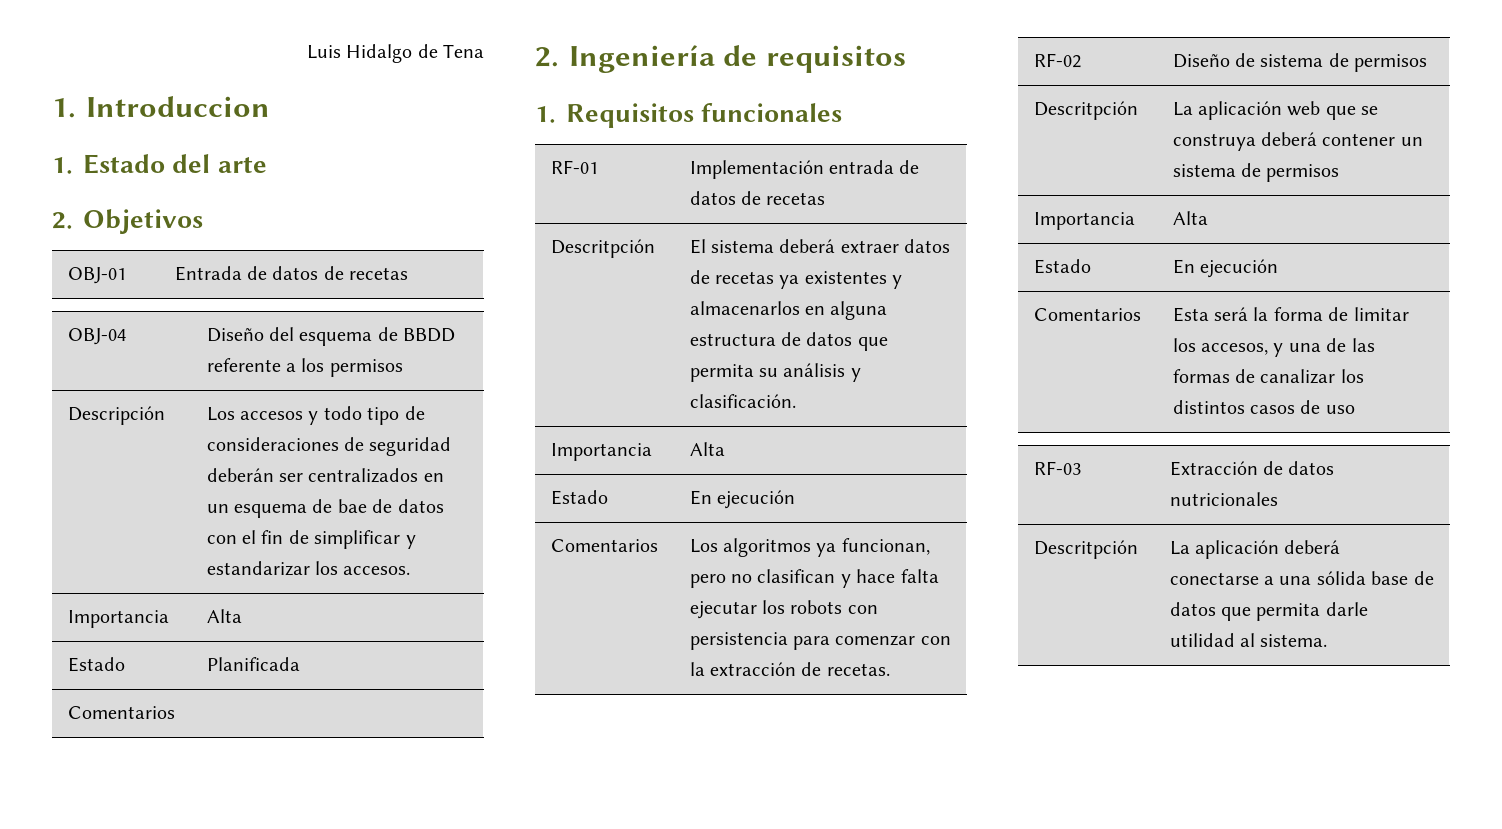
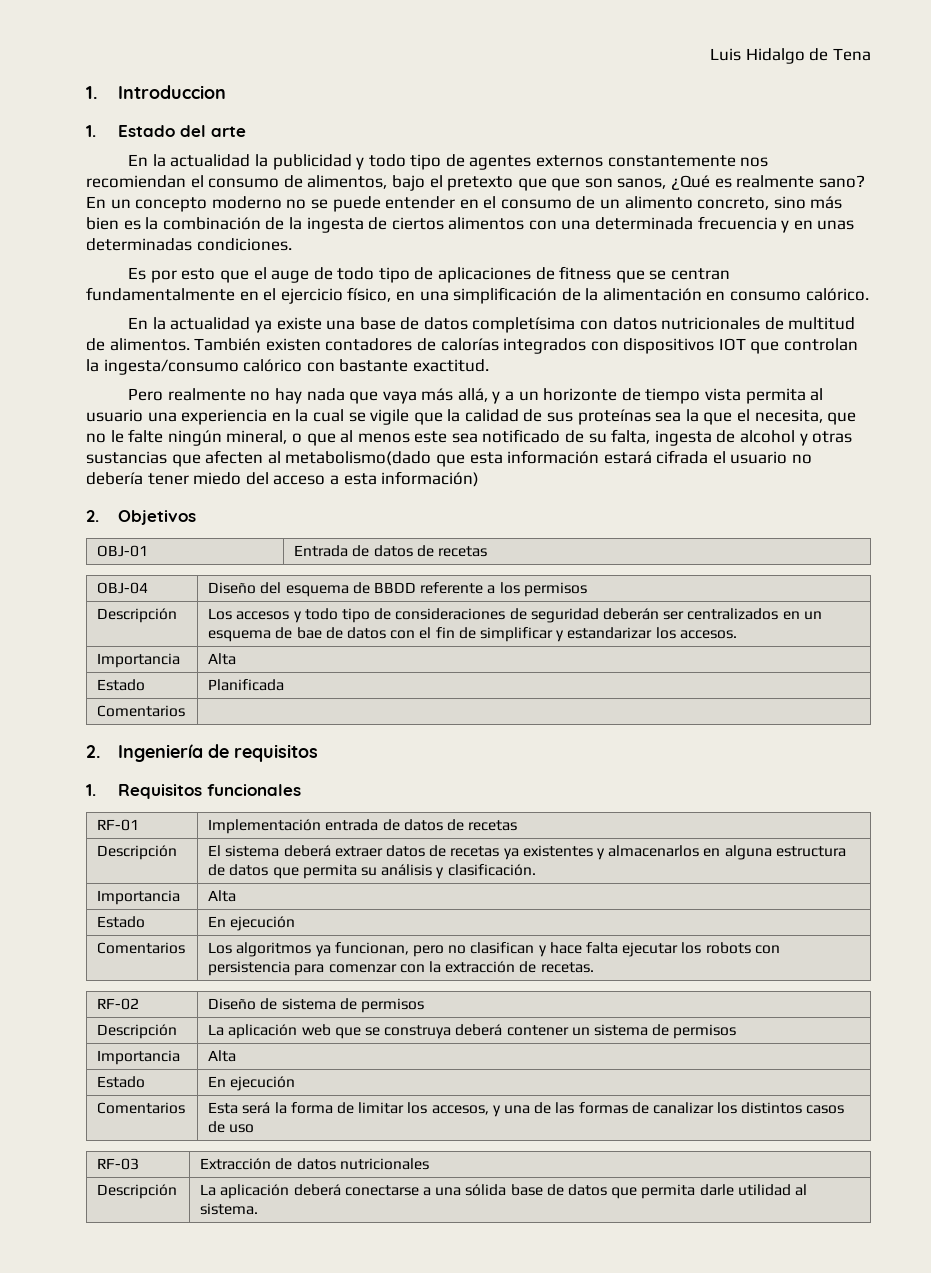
+ En la actualidad la publicidad y todo tipo de agentes externos constantemente nos recomiendan el consumo de alimentos, bajo el pretexto que que son sanos, ¿Qué es realmente sano? En un concepto moderno no se puede entender en el consumo de un alimento concreto, sino más bien es la combinación de la ingesta de ciertos alimentos con una determinada frecuencia y en unas determinadas condiciones.
+ Es por esto que el auge de todo tipo de aplicaciones de fitness que se centran fundamentalmente en el ejercicio físico, en una simplificación de la alimentación en consumo calórico.
+ En la actualidad ya existe una base de datos completísima con datos nutricionales de multitud de alimentos. También existen contadores de calorías integrados con dispositivos IOT que controlan la ingesta/consumo calórico con bastante exactitud.
+ Pero realmente no hay nada que vaya más allá, y a un horizonte de tiempo vista permita al usuario una experiencia en la cual se vigile que la calidad de sus proteínas sea la que el necesita, que no le falte ningún mineral, o que al menos este sea notificado de su falta, ingesta de alcohol y otras sustancias que afecten al metabolismo(dado que esta información estará cifrada el usuario no debería tener miedo del acceso a esta información)
- Descritpción | El sistema deberá extraer datos de recetas ya existentes y almacenarlos en alguna estructura de datos que permita su análisis y clasificación.
+ Descripción | El sistema deberá extraer datos de recetas ya existentes y almacenarlos en alguna estructura de datos que permita su análisis y clasificación.
- Descritpción | La aplicación web que se construya deberá contener un sistema de permisos
+ Descripción | La aplicación web que se construya deberá contener un sistema de permisos
- Descritpción | La aplicación deberá conectarse a una sólida base de datos que permita darle utilidad al sistema.
+ Descripción | La aplicación deberá conectarse a una sólida base de datos que permita darle utilidad al sistema.

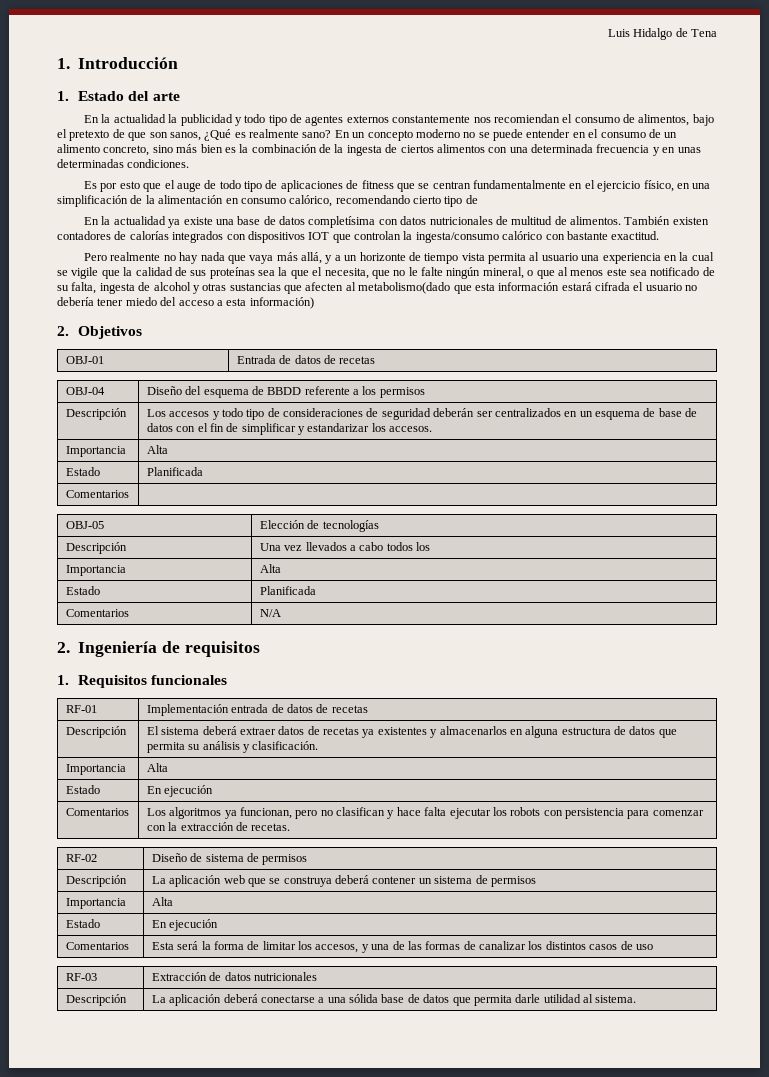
- 1. Introduccion
+ 1. Introducción
- En la actualidad la publicidad y todo tipo de agentes externos constantemente nos recomiendan el consumo de alimentos, bajo el pretexto que que son sanos, ¿Qué es realmente sano?
+ En la actualidad la publicidad y todo tipo de agentes externos constantemente nos recomiendan el consumo de alimentos, bajo el pretexto de que son sanos, ¿Qué es realmente sano?
- Es por esto que el auge de todo tipo de aplicaciones de fitness que se centran fundamentalmente en el ejercicio físico, en una simplificación de la alimentación en consumo calórico.
+ Es por esto que el auge de todo tipo de aplicaciones de fitness que se centran fundamentalmente en el ejercicio físico, en una simplificación de la alimentación en consumo calórico, recomendando cierto tipo de
- Descripción | Los accesos y todo tipo de consideraciones de seguridad deberán ser centralizados en un esquema de bae de datos con el fin de simplificar y estandarizar los accesos.
+ Descripción | Los accesos y todo tipo de consideraciones de seguridad deberán ser centralizados en un esquema de base de datos con el fin de simplificar y estandarizar los accesos.
+ OBJ-05 | Elección de tecnologías
+ Descripción | Una vez llevados a cabo todos los
+ Importancia | Alta
+ Estado | Planificada
+ Comentarios | N/A

